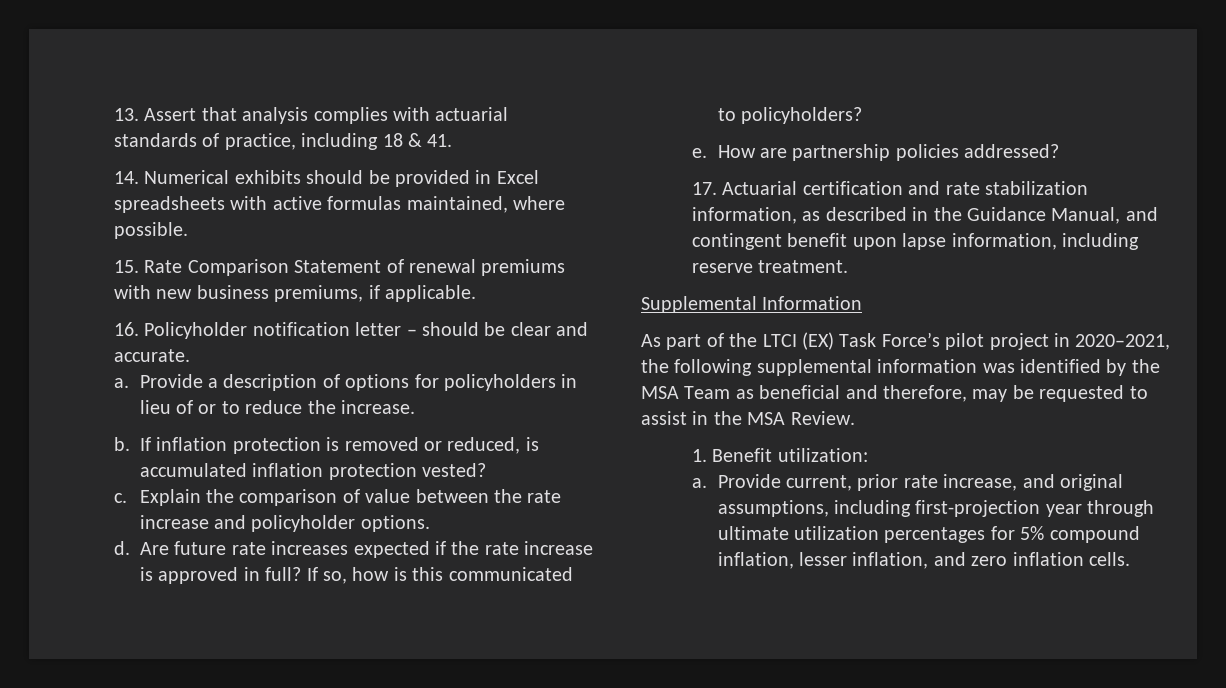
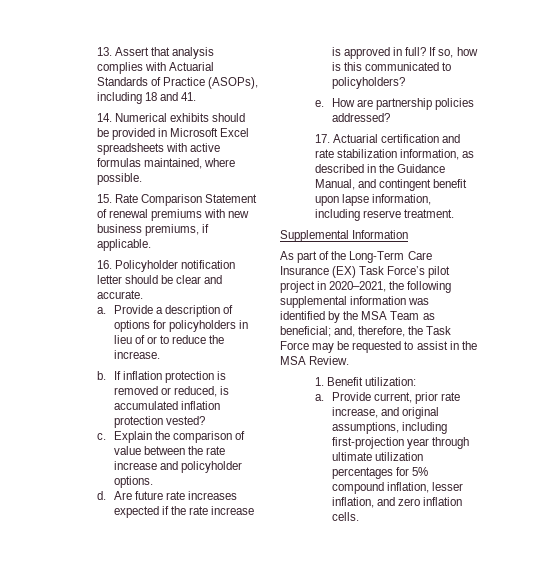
- 13. Assert that analysis complies with actuarial standards of practice, including 18 & 41.
+ 13. Assert that analysis complies with Actuarial Standards of Practice (ASOPs), including 18 and 41.
- 14. Numerical exhibits should be provided in Excel spreadsheets with active formulas maintained, where possible.
+ 14. Numerical exhibits should be provided in Microsoft Excel spreadsheets with active formulas maintained, where possible.
- 16. Policyholder notification letter – should be clear and accurate.
+ 16. Policyholder notification letter should be clear and accurate.
- As part of the LTCI (EX) Task Force’s pilot project in 2020–2021, the following supplemental information was identified by the MSA Team as beneficial and therefore, may be requested to assist in the MSA Review.
+ As part of the Long-Term Care Insurance (EX) Task Force’s pilot project in 2020–2021, the following supplemental information was identified by the MSA Team as beneficial; and, therefore, the Task Force may be requested to assist in the MSA Review.

